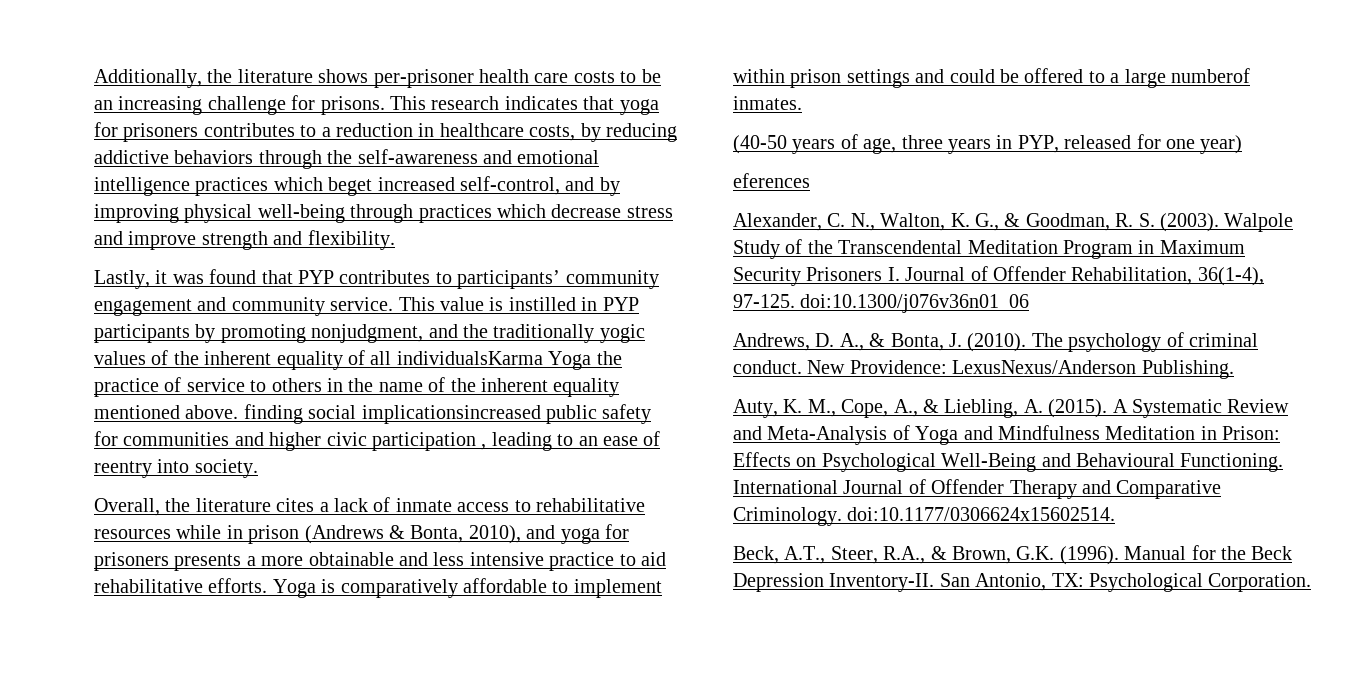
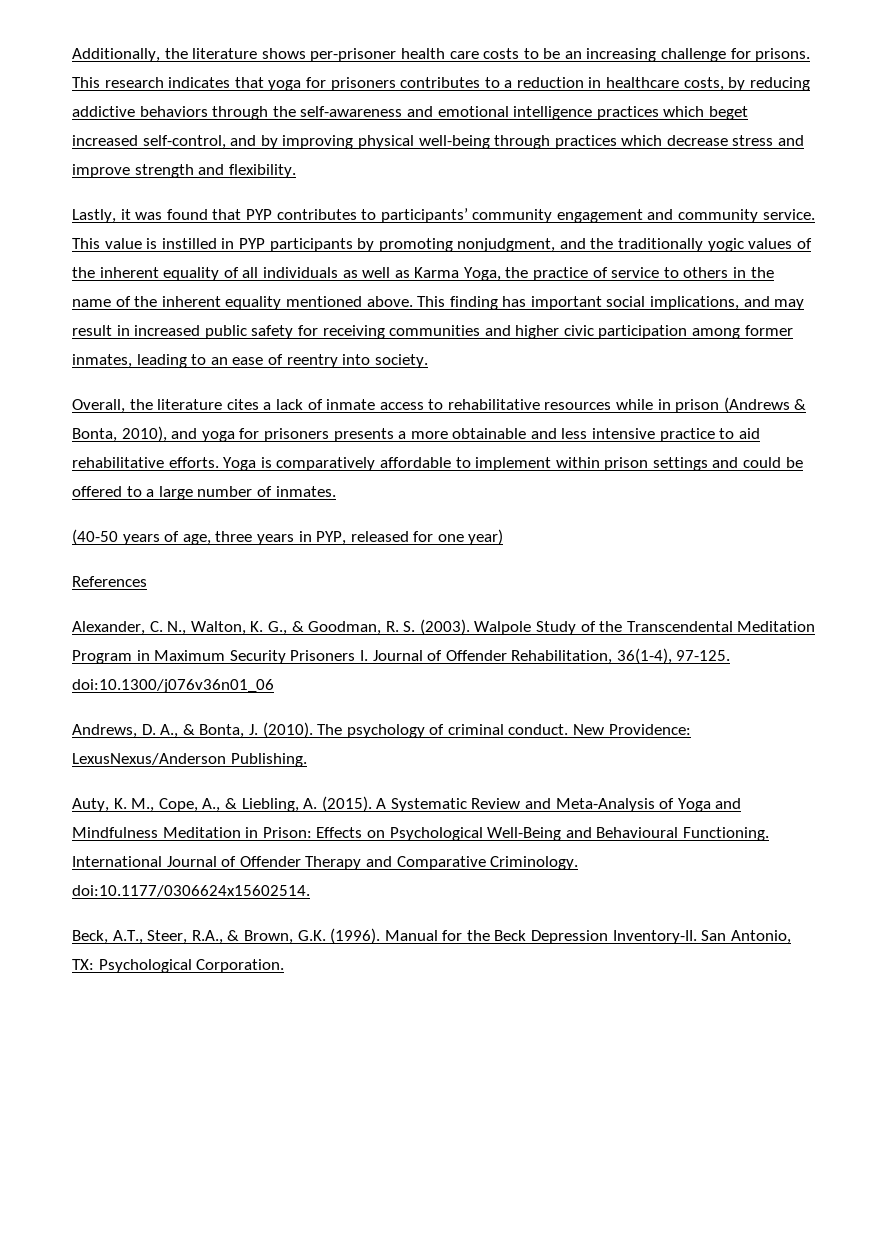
- This value is instilled in PYP participants by promoting nonjudgment, and the traditionally yogic values of the inherent equality of all individualsKarma Yoga the practice of service to others in the name of the inherent equality mentioned above. finding social implicationsincreased public safety for communities and higher civic participation , leading to an ease of reentry into society.
+ This value is instilled in PYP participants by promoting nonjudgment, and the traditionally yogic values of the inherent equality of all individuals as well as Karma Yoga, the practice of service to others in the name of the inherent equality mentioned above. This finding has important social implications, and may result in increased public safety for receiving communities and higher civic participation among former inmates, leading to an ease of reentry into society.
- Yoga is comparatively affordable to implement within prison settings and could be offered to a large numberof inmates.
+ Yoga is comparatively affordable to implement within prison settings and could be offered to a large number of inmates.
- eferences
+ References

